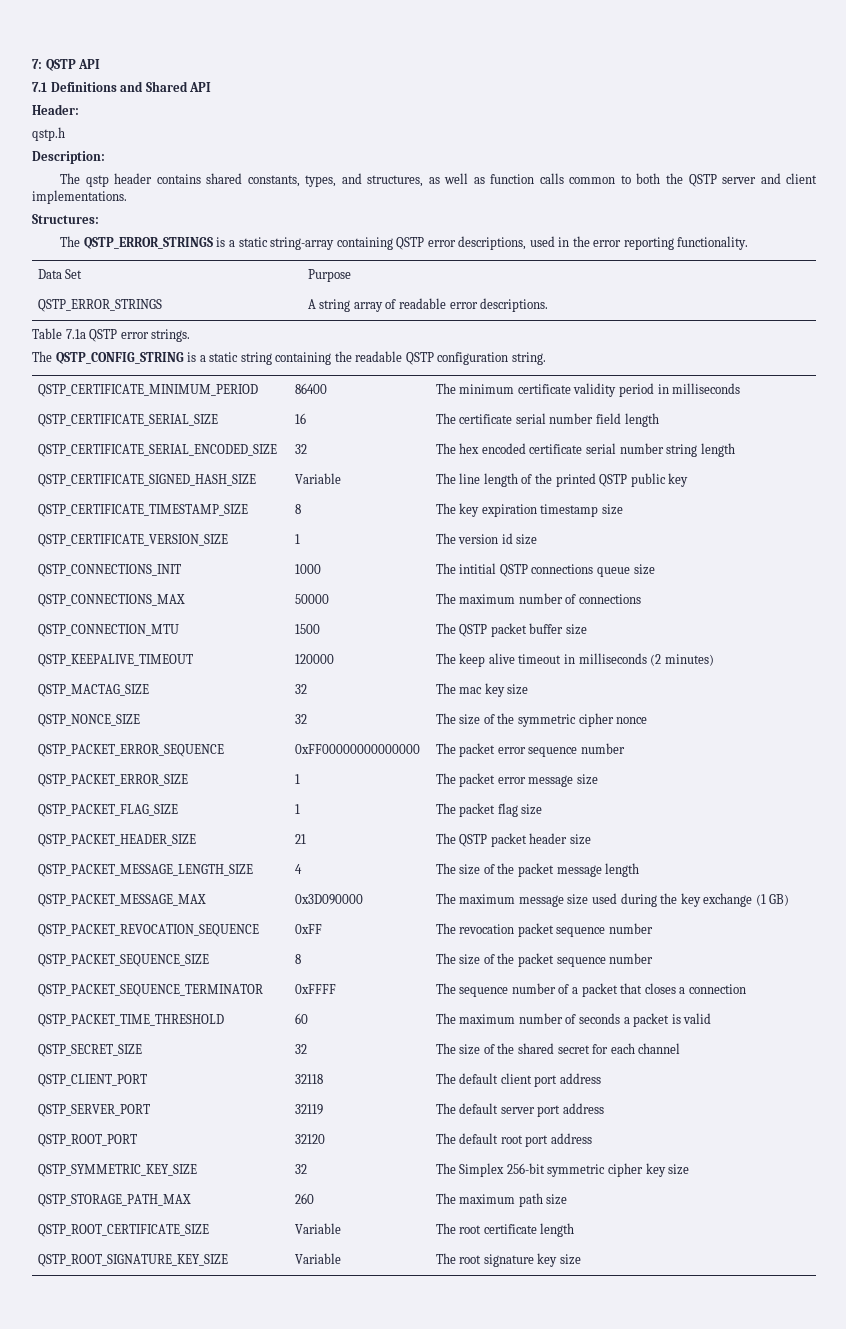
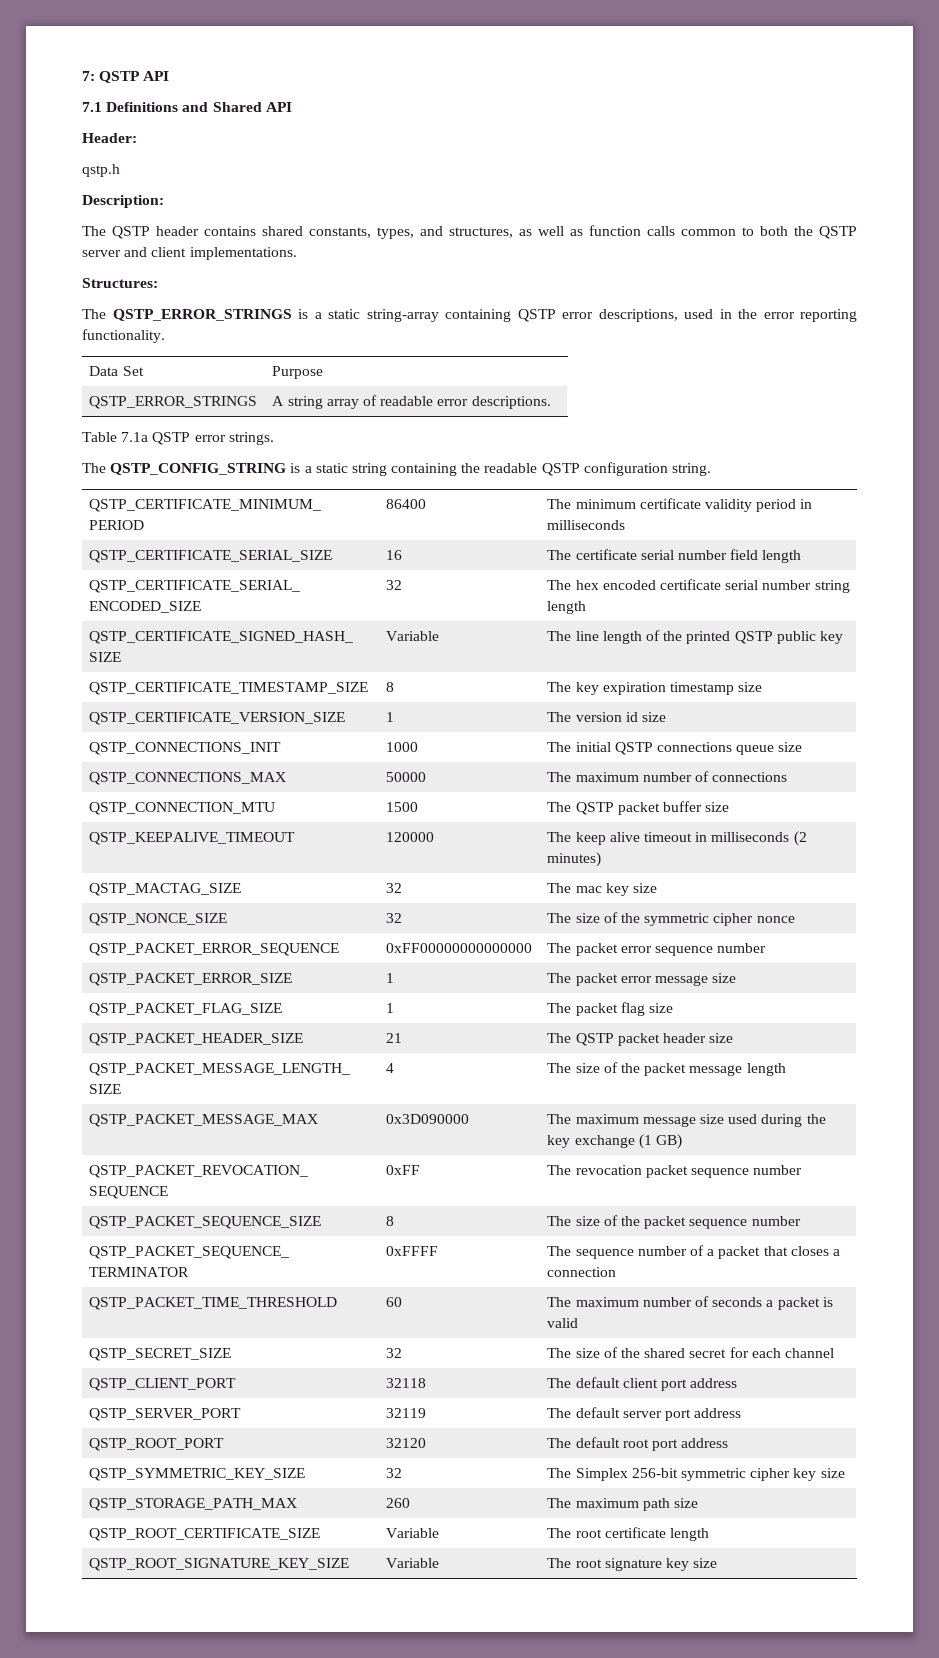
- The qstp header contains shared constants, types, and structures, as well as function calls common to both the QSTP server and client implementations.
+ The QSTP header contains shared constants, types, and structures, as well as function calls common to both the QSTP server and client implementations.
- QSTP_CONNECTIONS_INIT | 1000 | The intitial QSTP connections queue size
+ QSTP_CONNECTIONS_INIT | 1000 | The initial QSTP connections queue size

